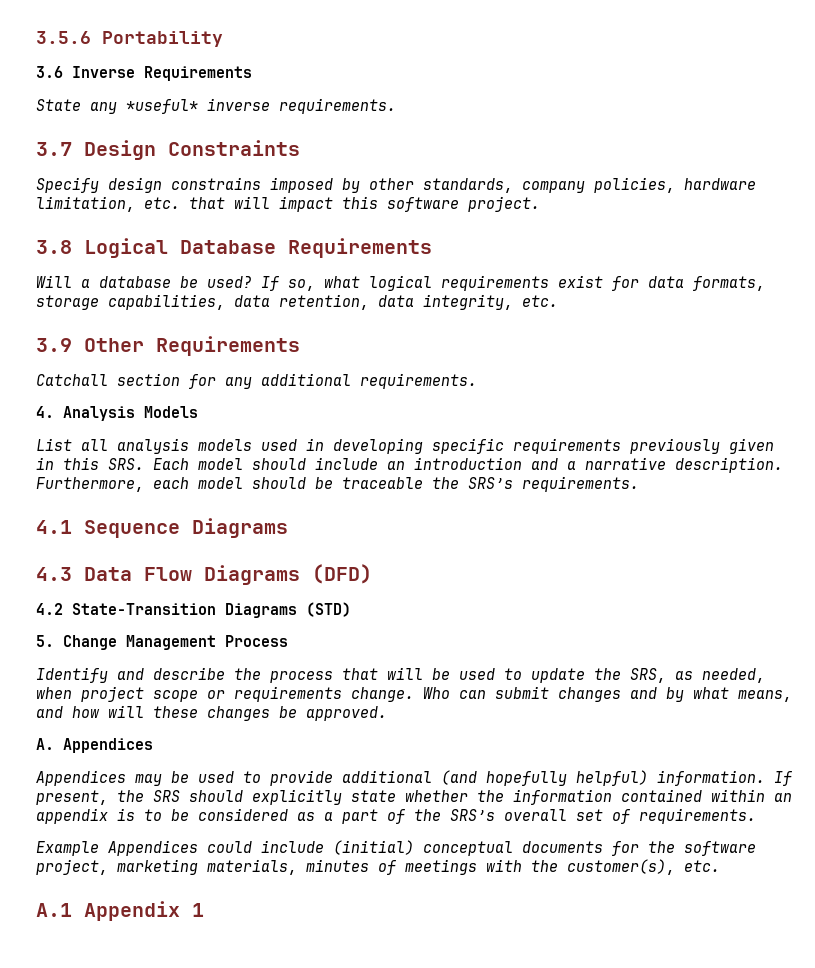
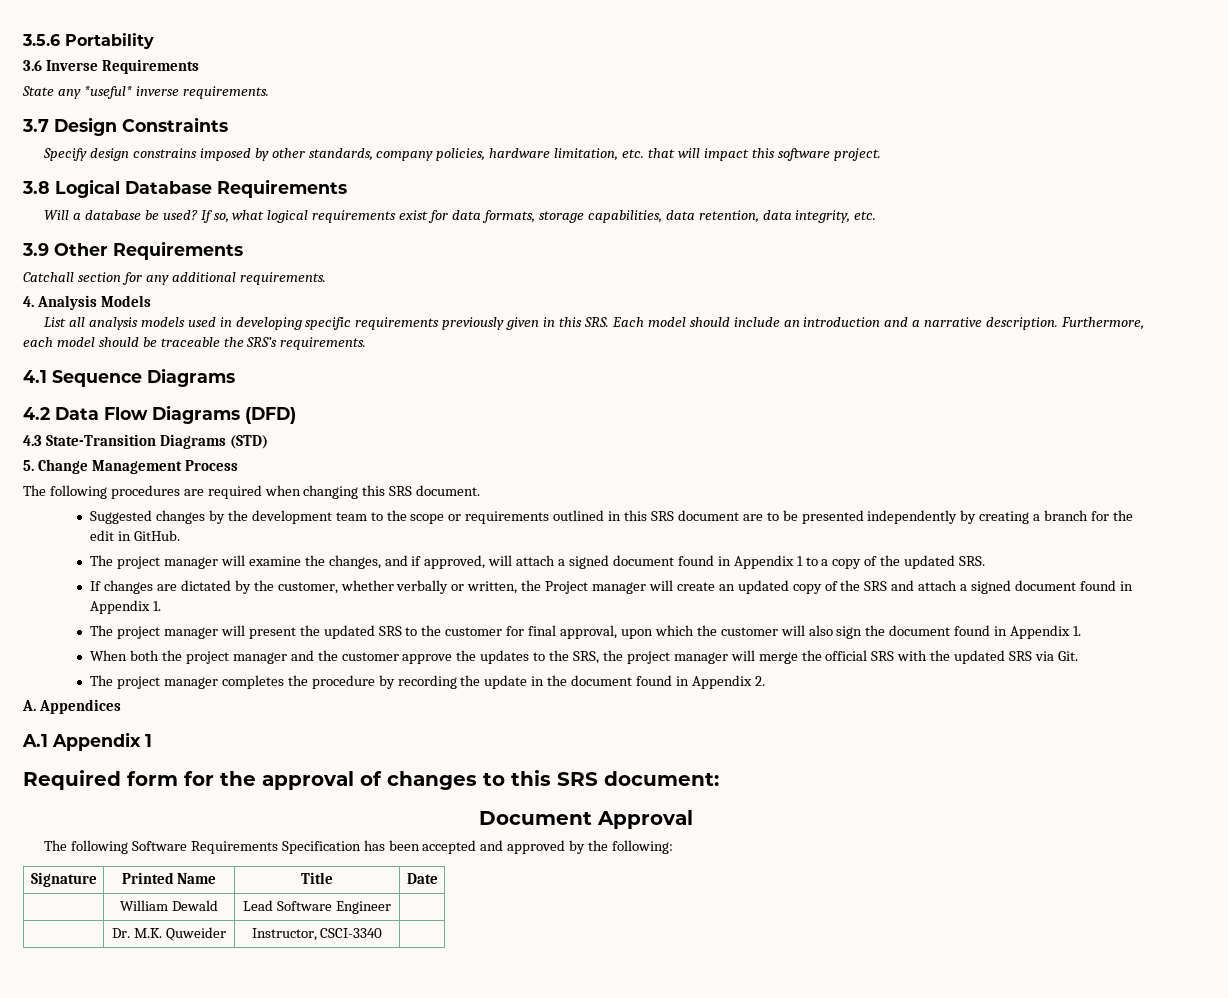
- 4.3 Data Flow Diagrams (DFD)
+ 4.2 Data Flow Diagrams (DFD)
- 4.2 State-Transition Diagrams (STD)
+ 4.3 State-Transition Diagrams (STD)
- Identify and describe the process that will be used to update the SRS, as needed, when project scope or requirements change. Who can submit changes and by what means, and how will these changes be approved.
+ The following procedures are required when changing this SRS document.
+ Suggested changes by the development team to the scope or requirements outlined in this SRS document are to be presented independently by creating a branch for the edit in GitHub.
+ The project manager will examine the changes, and if approved, will attach a signed document found in Appendix 1 to a copy of the updated SRS.
+ If changes are dictated by the customer, whether verbally or written, the Project manager will create an updated copy of the SRS and attach a signed document found in Appendix 1.
+ The project manager will present the updated SRS to the customer for final approval, upon which the customer will also sign the document found in Appendix 1.
+ When both the project manager and the customer approve the updates to the SRS, the project manager will merge the official SRS with the updated SRS via Git.
+ The project manager completes the procedure by recording the update in the document found in Appendix 2.
  A. Appendices
- Appendices may be used to provide additional (and hopefully helpful) information. If present, the SRS should explicitly state whether the information contained within an appendix is to be considered as a part of the SRS’s overall set of requirements.
- Example Appendices could include (initial) conceptual documents for the software project, marketing materials, minutes of meetings with the customer(s), etc.
  A.1 Appendix 1
+ Required form for the approval of changes to this SRS document:
+ Document Approval
+ The following Software Requirements Specification has been accepted and approved by the following:
+ Signature | Printed Name | Title | Date
+ | William Dewald | Lead Software Engineer |
+ | Dr. M.K. Quweider | Instructor, CSCI-3340 |

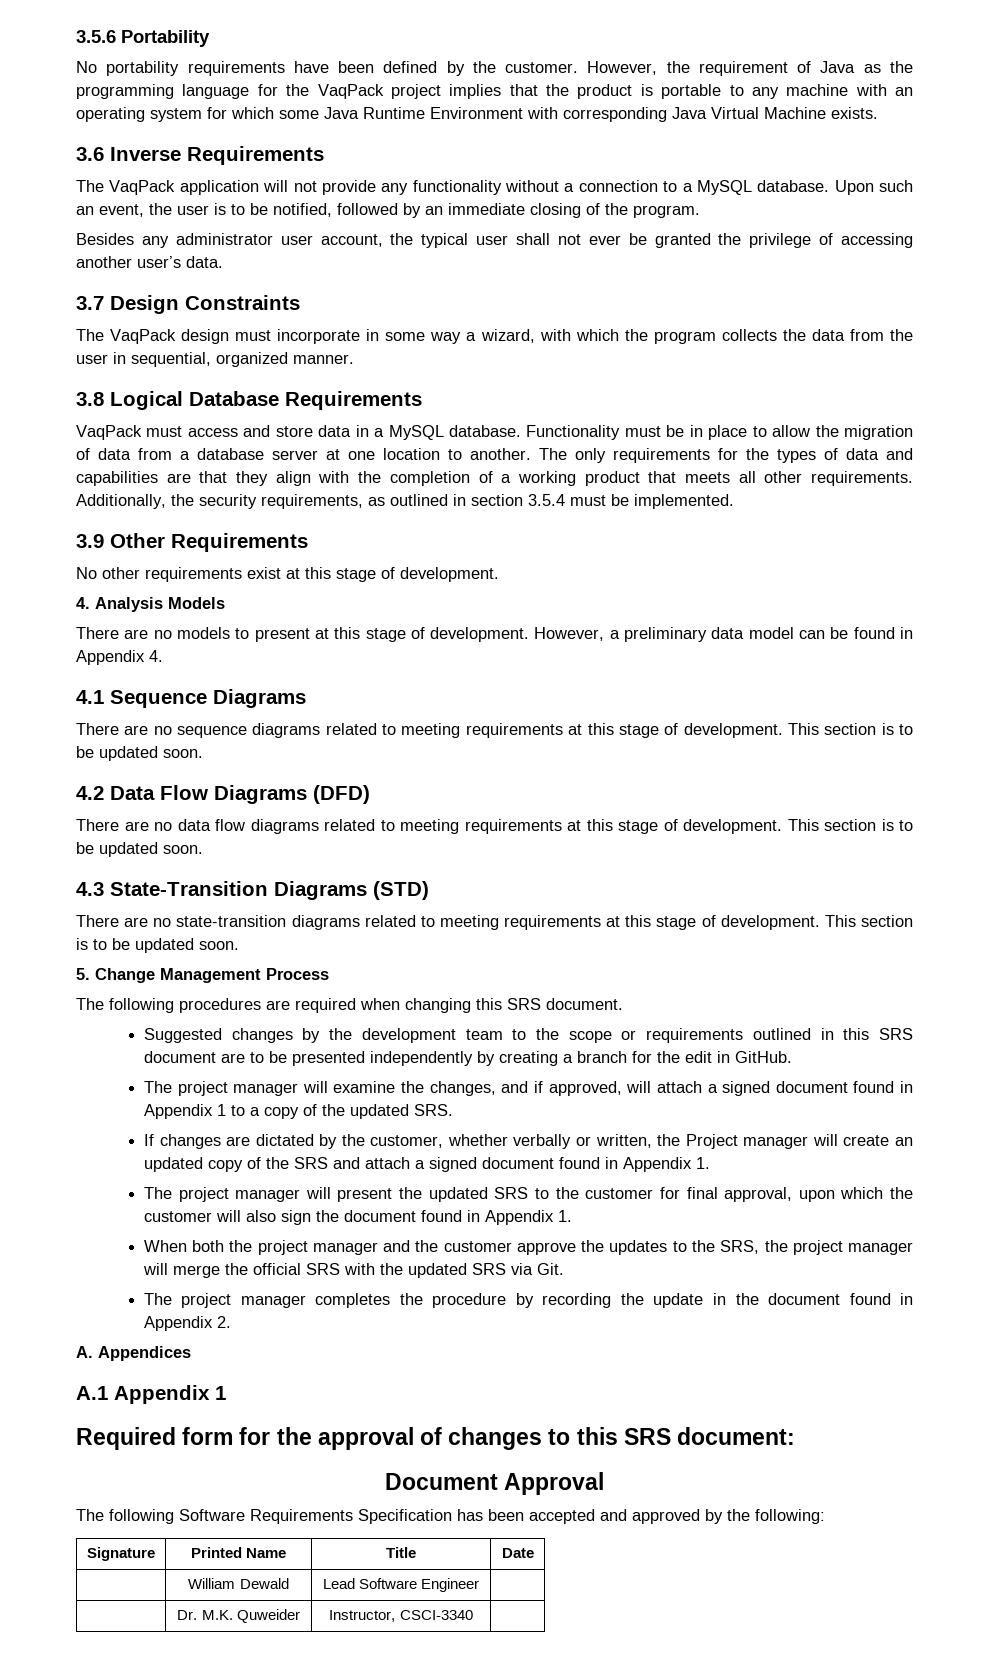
+ No portability requirements have been defined by the customer. However, the requirement of Java as the programming language for the VaqPack project implies that the product is portable to any machine with an operating system for which some Java Runtime Environment with corresponding Java Virtual Machine exists.
  3.6 Inverse Requirements
- State any *useful* inverse requirements.
+ The VaqPack application will not provide any functionality without a connection to a MySQL database. Upon such an event, the user is to be notified, followed by an immediate closing of the program.
+ Besides any administrator user account, the typical user shall not ever be granted the privilege of accessing another user’s data.
  3.7 Design Constraints
- Specify design constrains imposed by other standards, company policies, hardware limitation, etc. that will impact this software project.
+ The VaqPack design must incorporate in some way a wizard, with which the program collects the data from the user in sequential, organized manner.
  3.8 Logical Database Requirements
- Will a database be used? If so, what logical requirements exist for data formats, storage capabilities, data retention, data integrity, etc.
+ VaqPack must access and store data in a MySQL database. Functionality must be in place to allow the migration of data from a database server at one location to another. The only requirements for the types of data and capabilities are that they align with the completion of a working product that meets all other requirements. Additionally, the security requirements, as outlined in section 3.5.4 must be implemented.
  3.9 Other Requirements
- Catchall section for any additional requirements.
+ No other requirements exist at this stage of development.
  4. Analysis Models
- List all analysis models used in developing specific requirements previously given in this SRS. Each model should include an introduction and a narrative description. Furthermore, each model should be traceable the SRS’s requirements.
+ There are no models to present at this stage of development. However, a preliminary data model can be found in Appendix 4.
  4.1 Sequence Diagrams
+ There are no sequence diagrams related to meeting requirements at this stage of development. This section is to be updated soon.
+ There are no data flow diagrams related to meeting requirements at this stage of development. This section is to be updated soon.
  4.3 State-Transition Diagrams (STD)
+ There are no state-transition diagrams related to meeting requirements at this stage of development. This section is to be updated soon.

